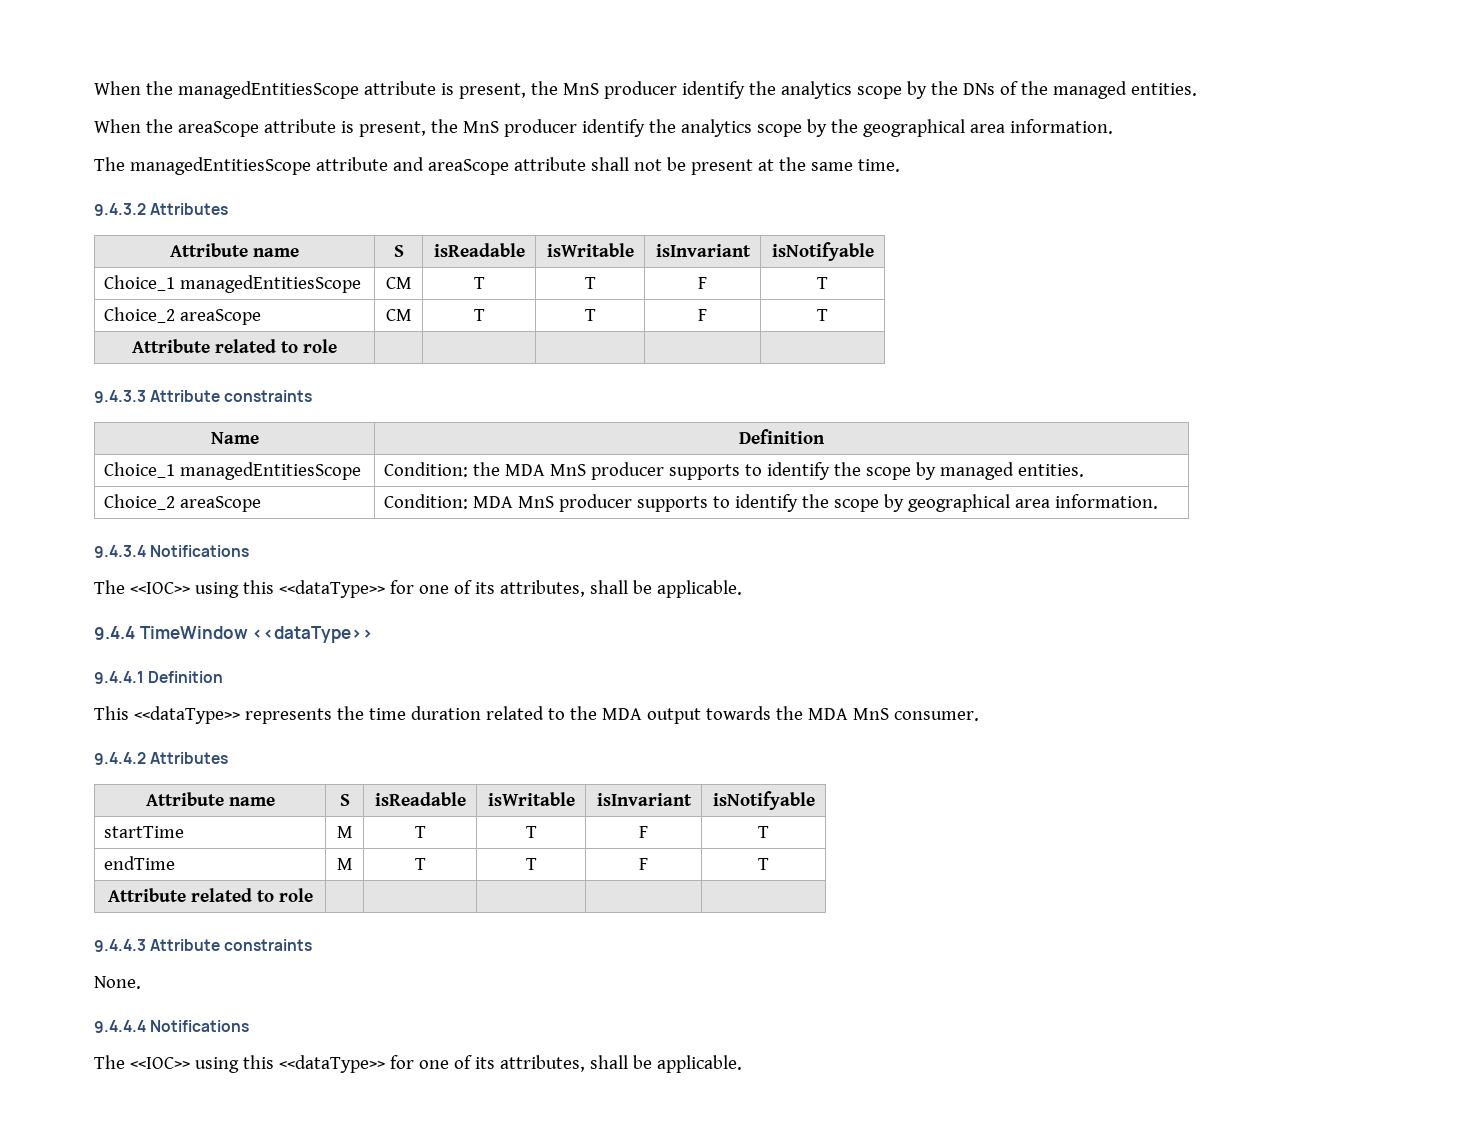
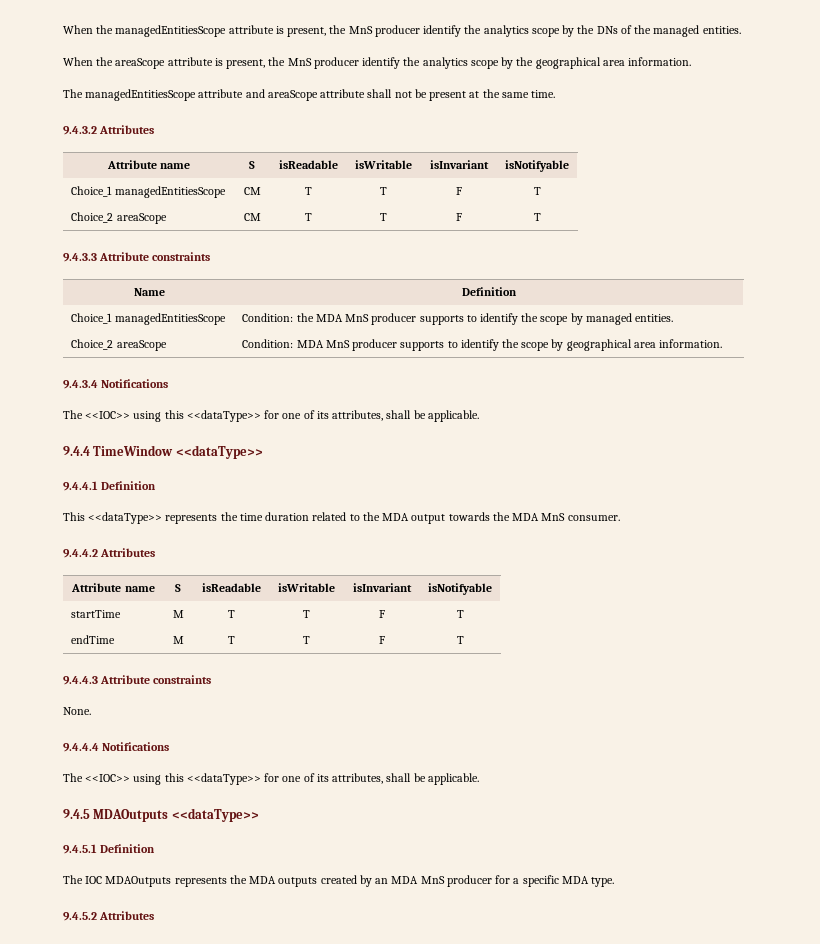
  Choice_2 areaScope | CM | T | T | F | T
- Attribute related to role | | | | |
  endTime | M | T | T | F | T
- Attribute related to role | | | | |
+ 9.4.5 MDAOutputs <<dataType>>
+ 9.4.5.1 Definition
+ The IOC MDAOutputs represents the MDA outputs created by an MDA MnS producer for a specific MDA type.
+ 9.4.5.2 Attributes

